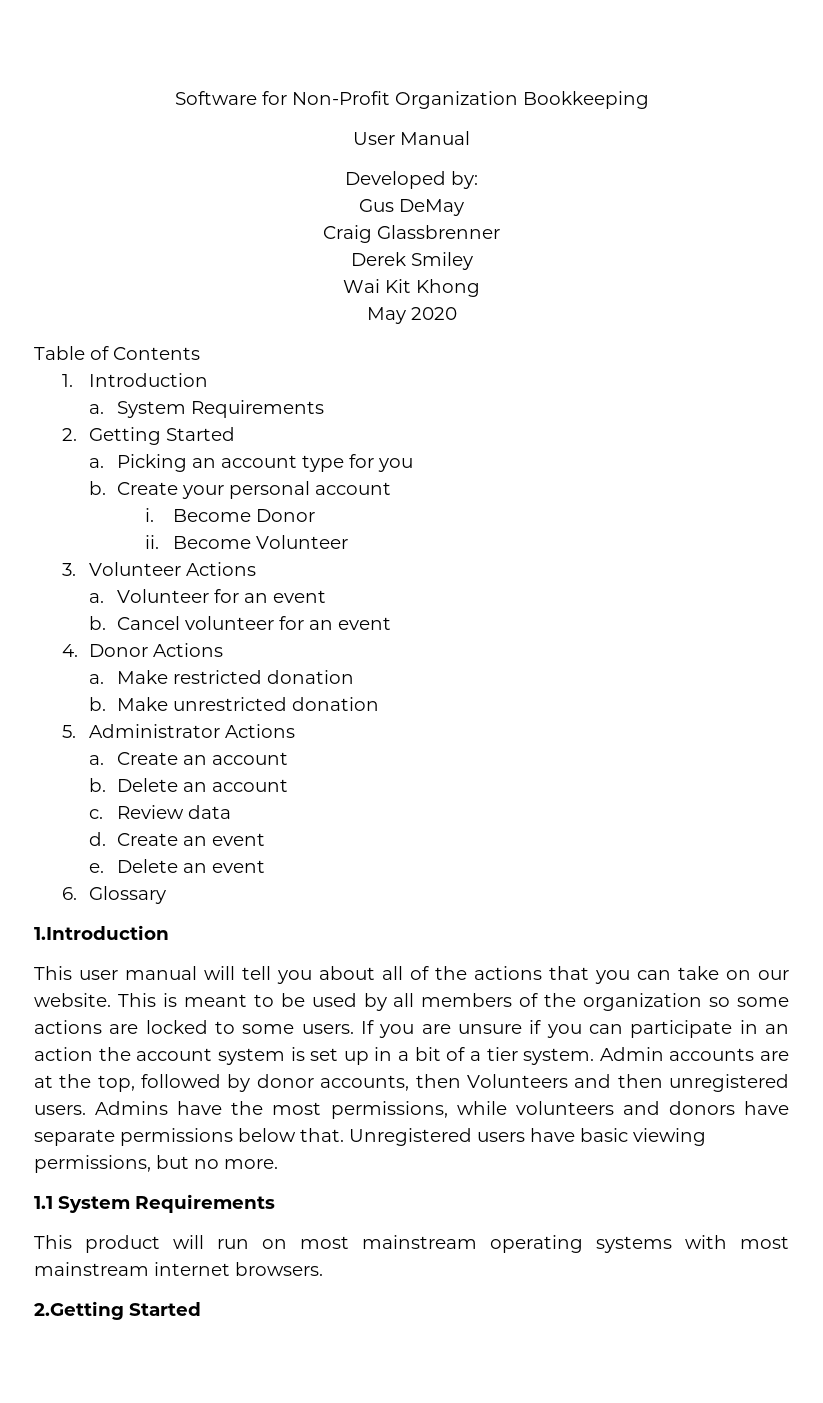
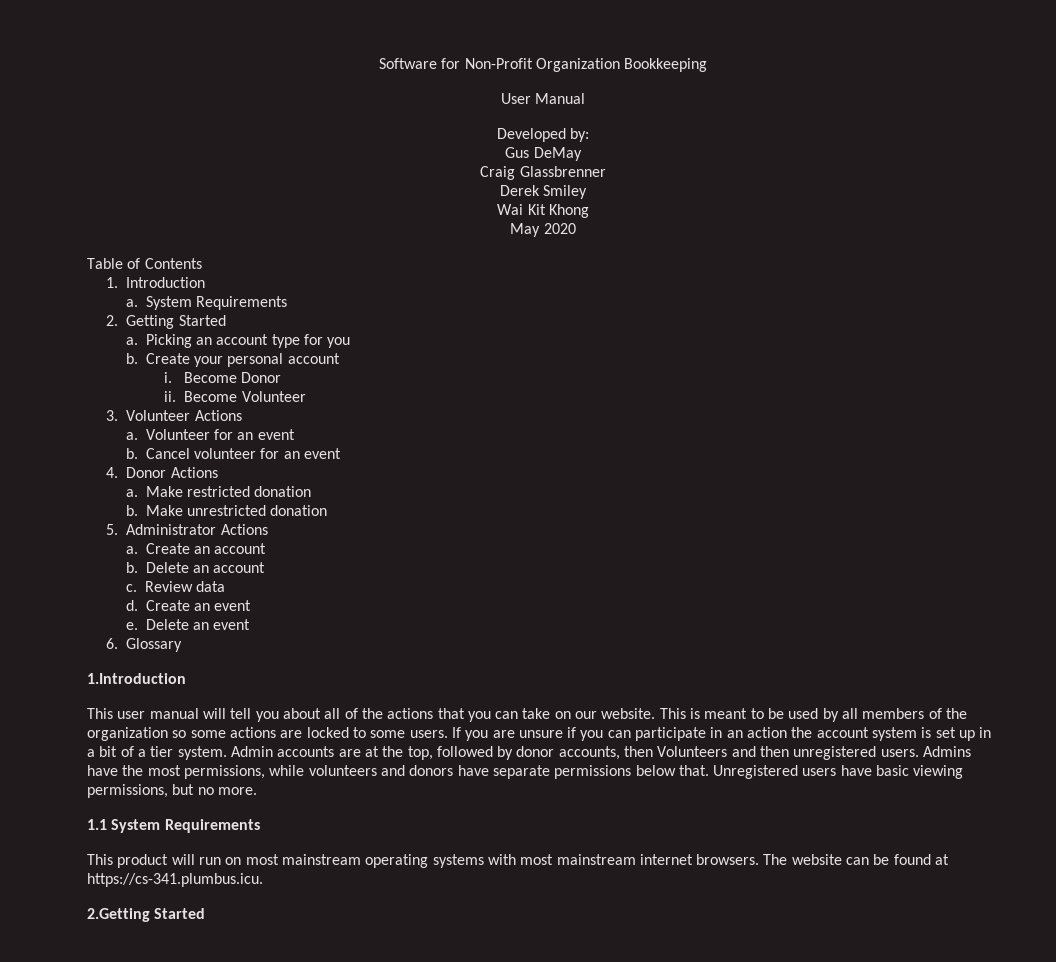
+ The website can be found at https://cs-341.plumbus.icu.

